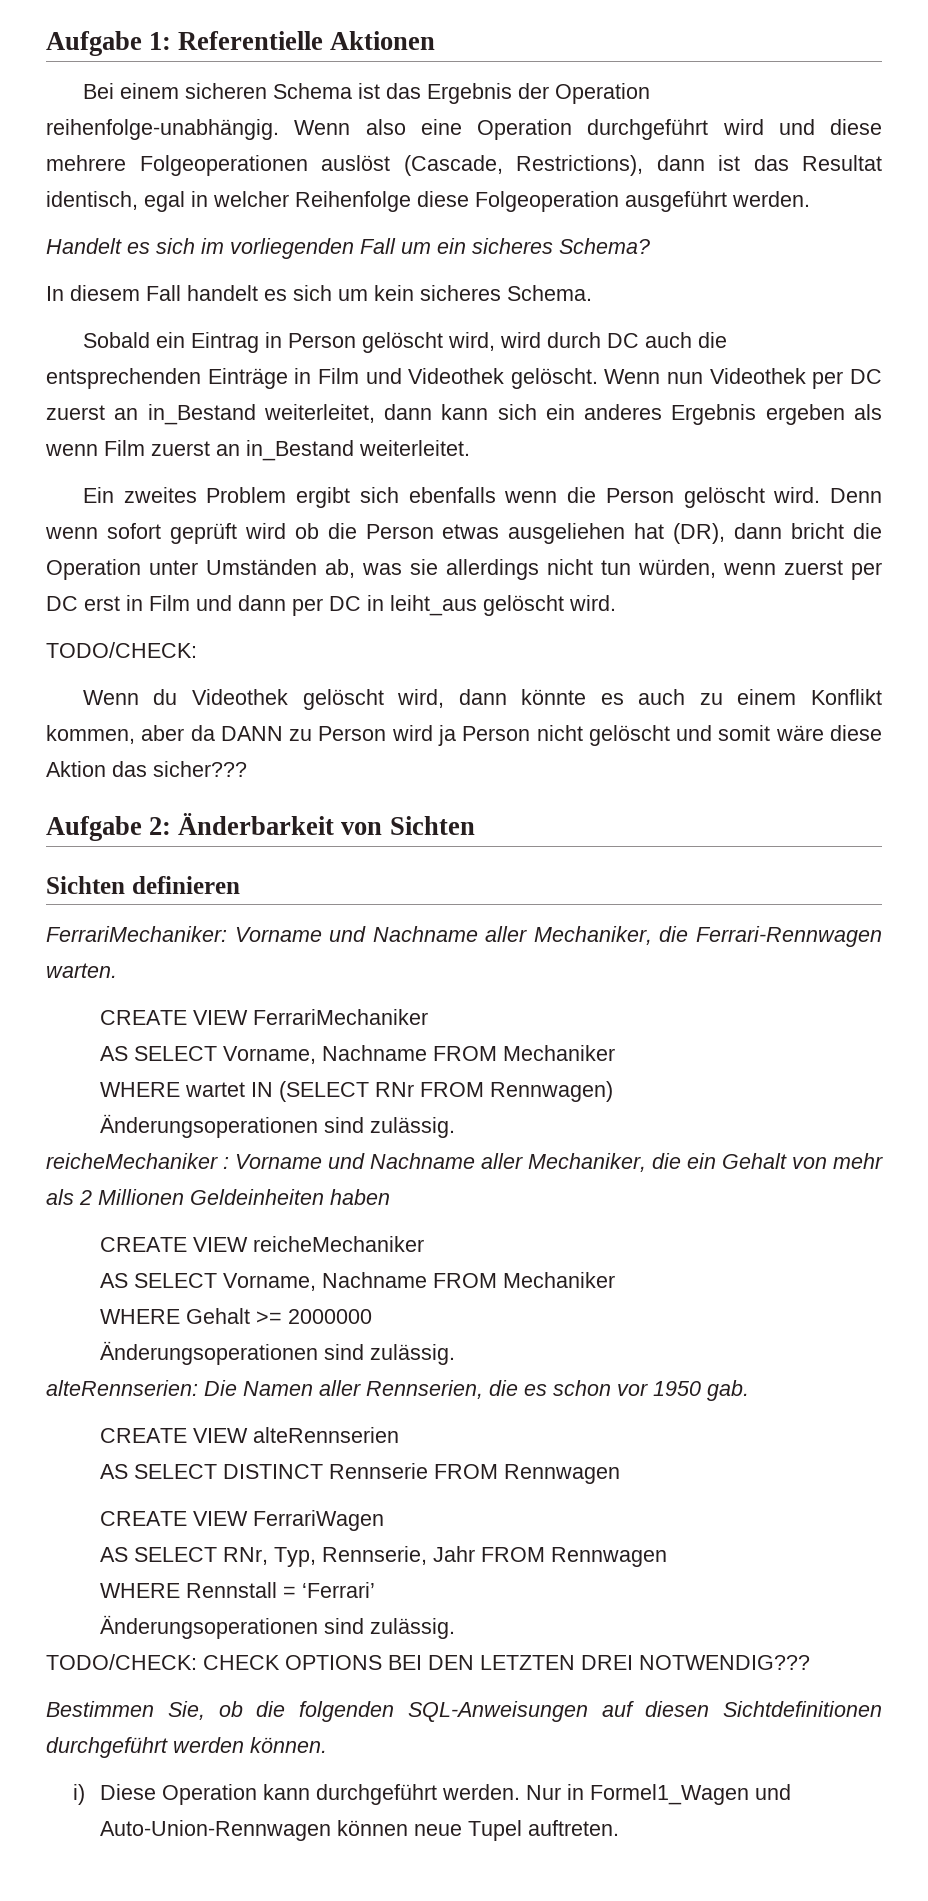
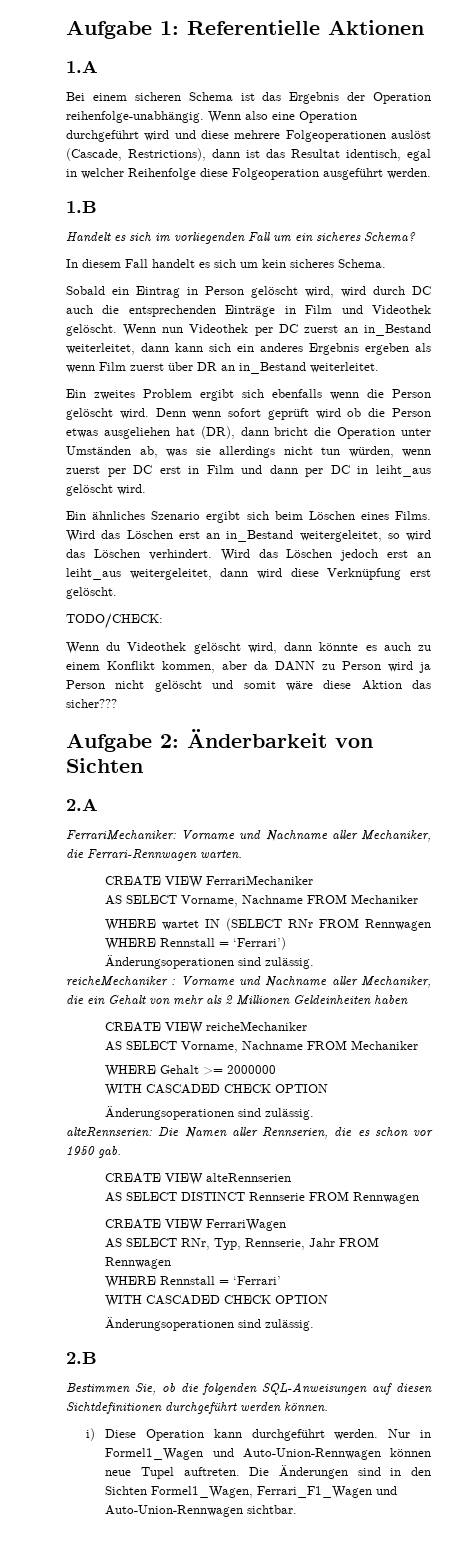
+ 1.A
+ 1.B
- Wenn nun Videothek per DC zuerst an in_Bestand weiterleitet, dann kann sich ein anderes Ergebnis ergeben als wenn Film zuerst an in_Bestand weiterleitet.
+ Wenn nun Videothek per DC zuerst an in_Bestand weiterleitet, dann kann sich ein anderes Ergebnis ergeben als wenn Film zuerst über DR an in_Bestand weiterleitet.
+ Ein ähnliches Szenario ergibt sich beim Löschen eines Films. Wird das Löschen erst an in_Bestand weitergeleitet, so wird das Löschen verhindert. Wird das Löschen jedoch erst an leiht_aus weitergeleitet, dann wird diese Verknüpfung erst gelöscht.
- Sichten definieren
+ 2.A
- WHERE wartet IN (SELECT RNr FROM Rennwagen)
+ WHERE wartet IN (SELECT RNr FROM Rennwagen WHERE Rennstall = ‘Ferrari’)
  WHERE Gehalt >= 2000000
+ WITH CASCADED CHECK OPTION
  WHERE Rennstall = ‘Ferrari’
+ WITH CASCADED CHECK OPTION
  Änderungsoperationen sind zulässig.
- TODO/CHECK: CHECK OPTIONS BEI DEN LETZTEN DREI NOTWENDIG???
+ 2.B
+ Die Änderungen sind in den Sichten Formel1_Wagen, Ferrari_F1_Wagen und Auto-Union-Rennwagen sichtbar.

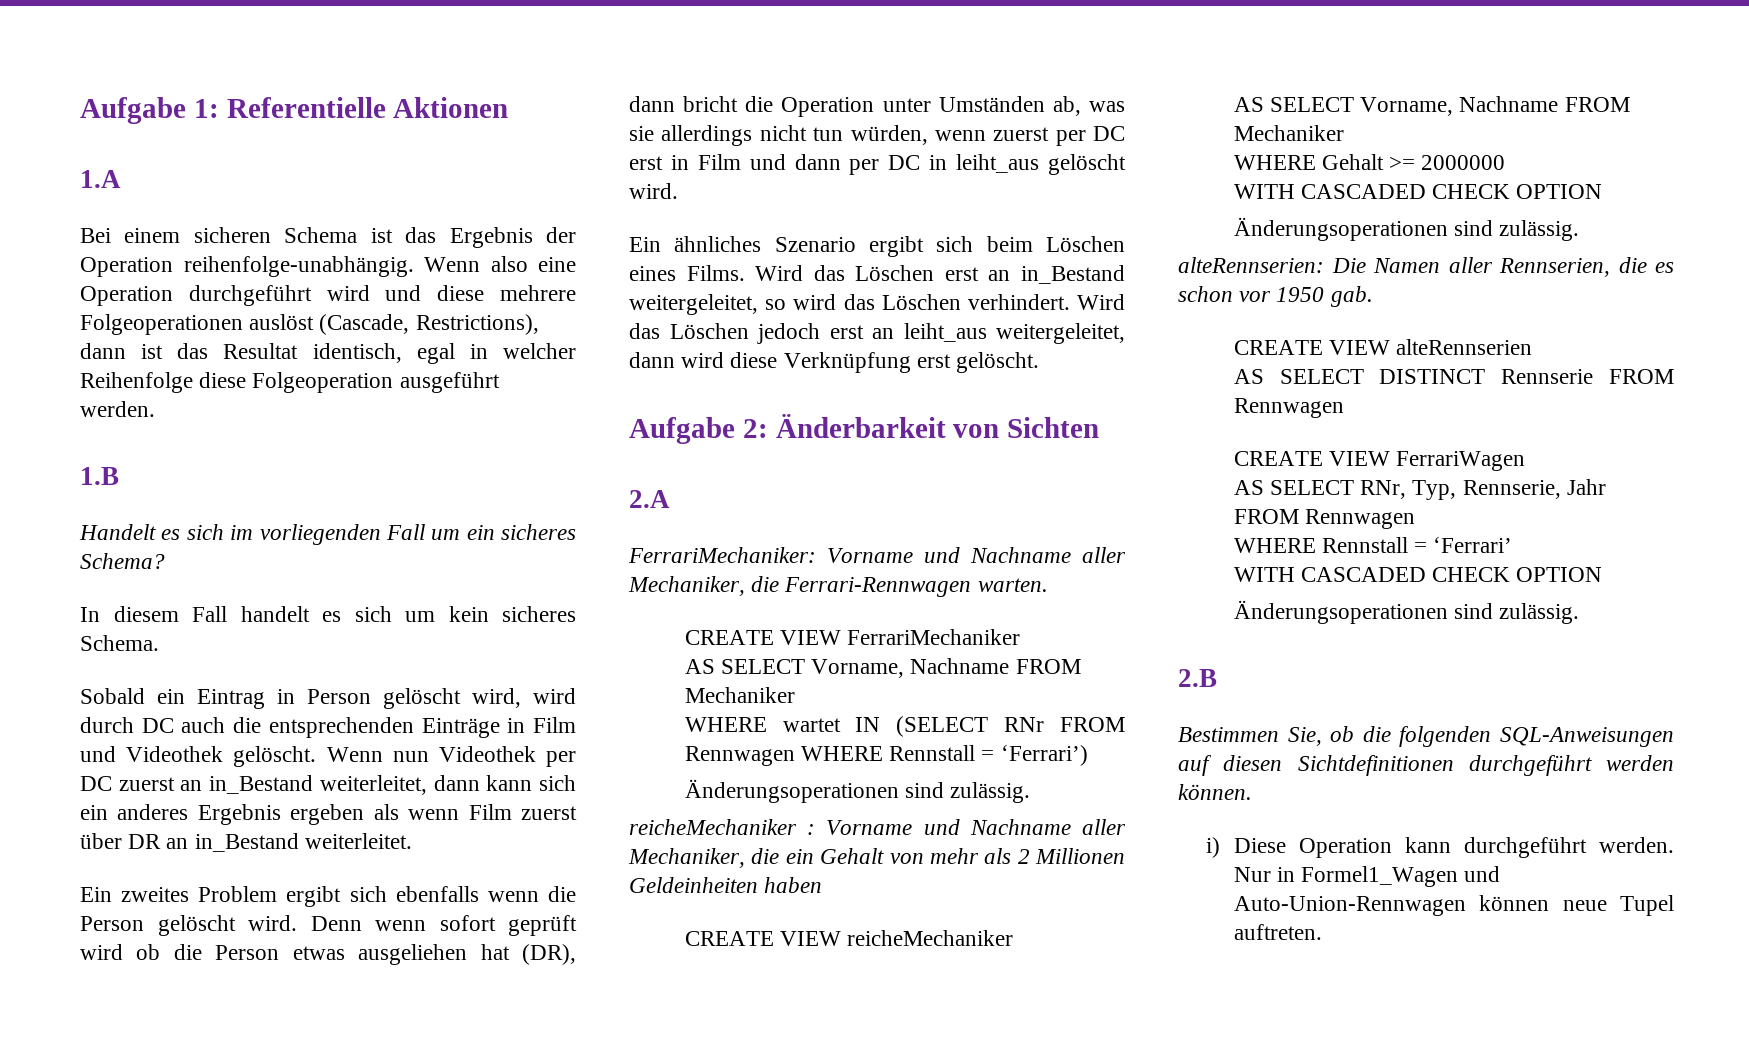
- TODO/CHECK:
- Wenn du Videothek gelöscht wird, dann könnte es auch zu einem Konflikt kommen, aber da DANN zu Person wird ja Person nicht gelöscht und somit wäre diese Aktion das sicher???
- Die Änderungen sind in den Sichten Formel1_Wagen, Ferrari_F1_Wagen und Auto-Union-Rennwagen sichtbar.

